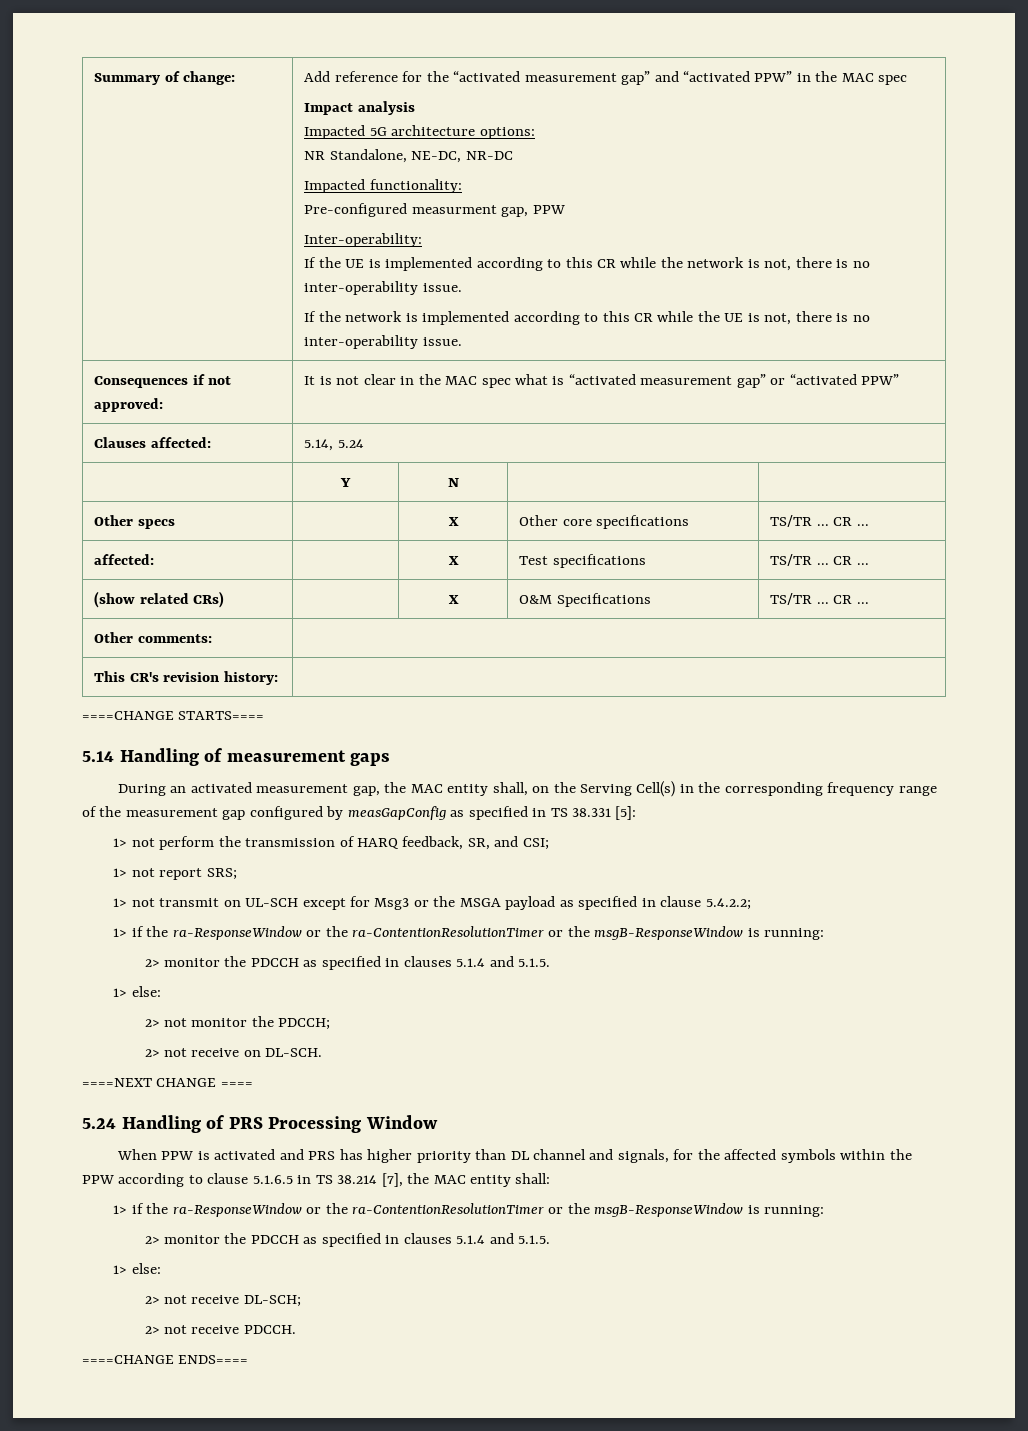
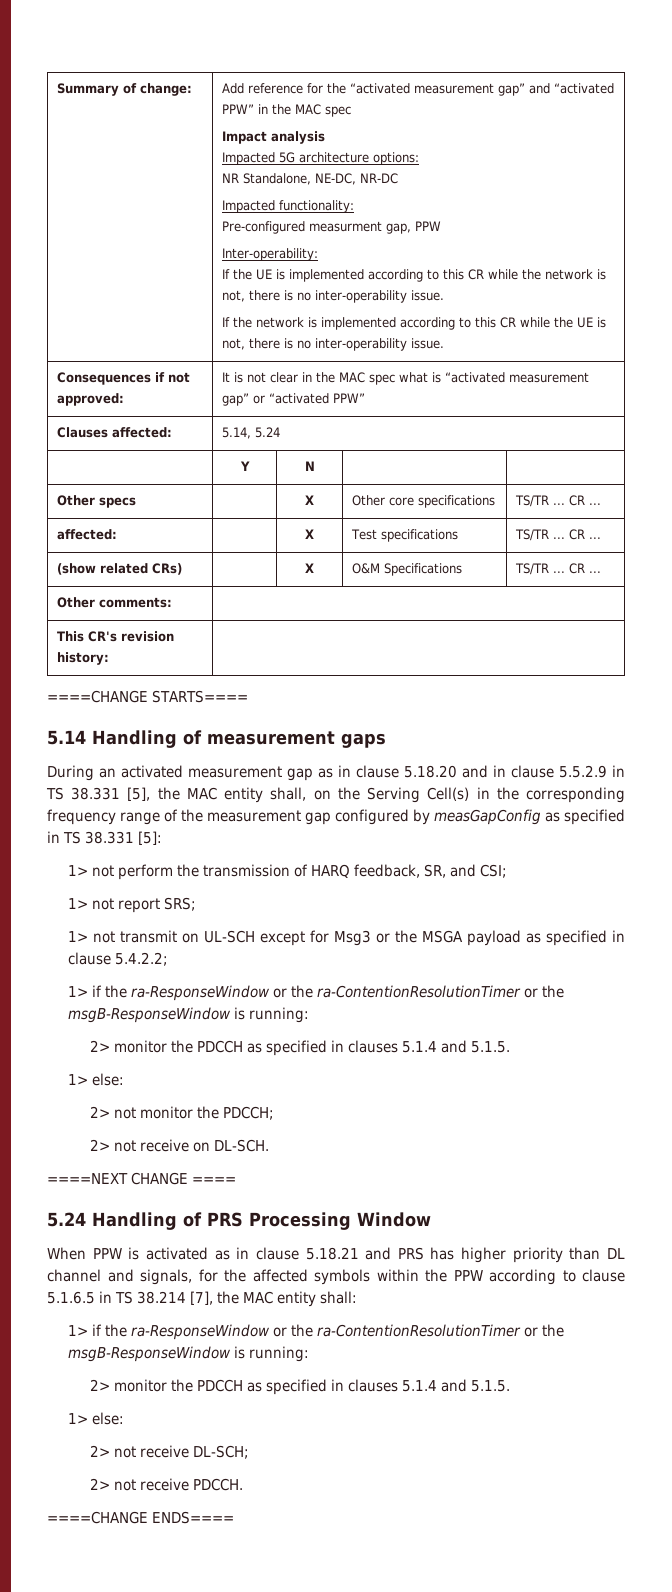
- During an activated measurement gap, the MAC entity shall, on the Serving Cell(s) in the corresponding frequency range of the measurement gap configured by measGapConfig as specified in TS 38.331 [5]:
+ During an activated measurement gap as in clause 5.18.20 and in clause 5.5.2.9 in TS 38.331 [5], the MAC entity shall, on the Serving Cell(s) in the corresponding frequency range of the measurement gap configured by measGapConfig as specified in TS 38.331 [5]:
- When PPW is activated and PRS has higher priority than DL channel and signals, for the affected symbols within the PPW according to clause 5.1.6.5 in TS 38.214 [7], the MAC entity shall:
+ When PPW is activated as in clause 5.18.21 and PRS has higher priority than DL channel and signals, for the affected symbols within the PPW according to clause 5.1.6.5 in TS 38.214 [7], the MAC entity shall:

